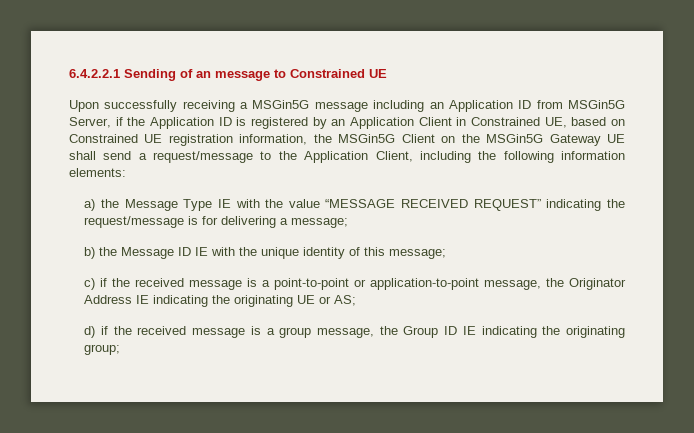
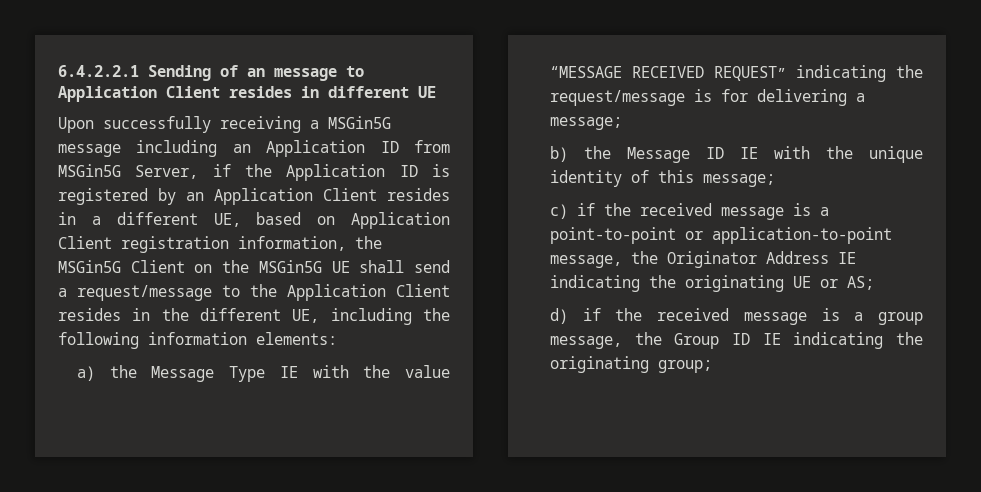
- 6.4.2.2.1 Sending of an message to Constrained UE
+ 6.4.2.2.1 Sending of an message to Application Client resides in different UE
- Upon successfully receiving a MSGin5G message including an Application ID from MSGin5G Server, if the Application ID is registered by an Application Client in Constrained UE, based on Constrained UE registration information, the MSGin5G Client on the MSGin5G Gateway UE shall send a request/message to the Application Client, including the following information elements:
+ Upon successfully receiving a MSGin5G message including an Application ID from MSGin5G Server, if the Application ID is registered by an Application Client resides in a different UE, based on Application Client registration information, the MSGin5G Client on the MSGin5G UE shall send a request/message to the Application Client resides in the different UE, including the following information elements:

